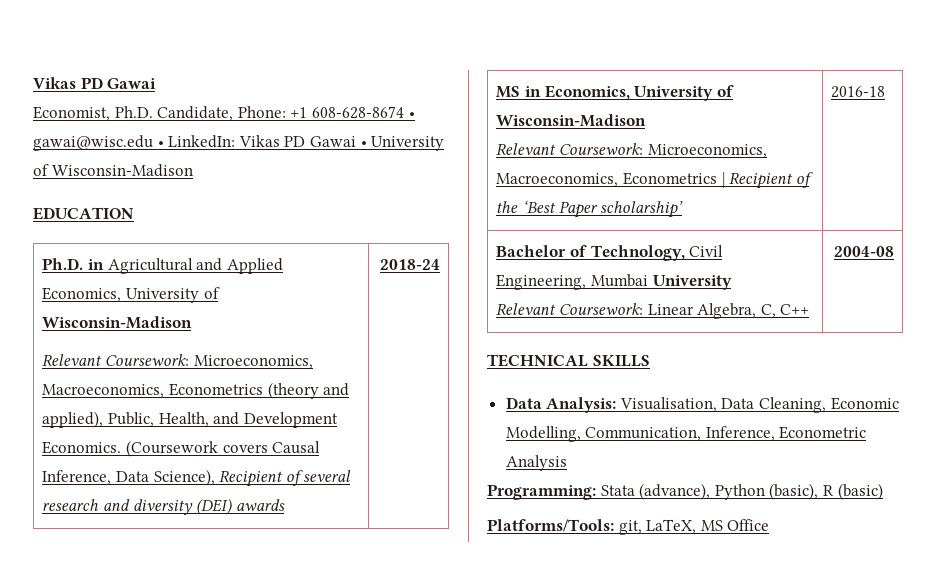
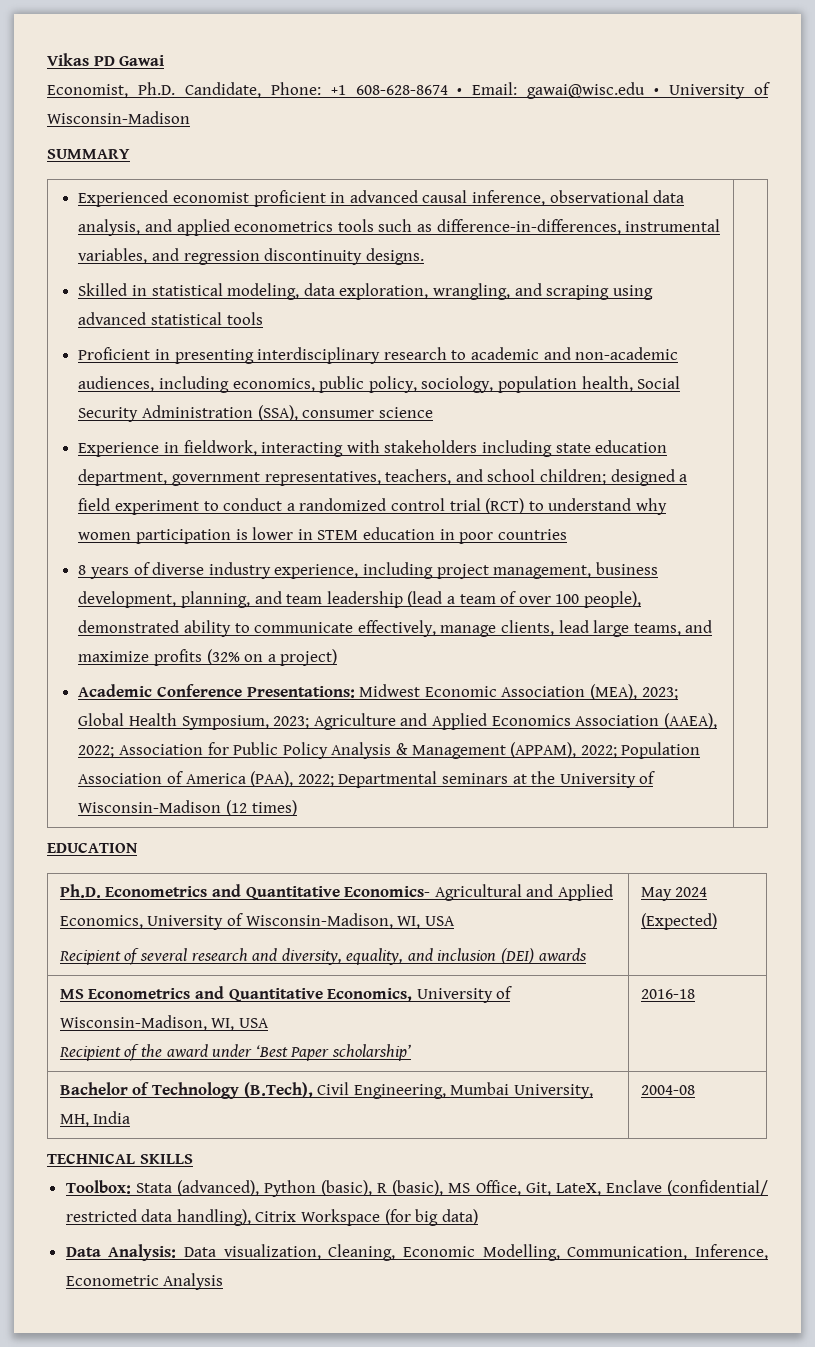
- Economist, Ph.D. Candidate, Phone: +1 608-628-8674 • gawai@wisc.edu • LinkedIn: Vikas PD Gawai • University of Wisconsin-Madison
+ Economist, Ph.D. Candidate, Phone: +1 608-628-8674 • Email: gawai@wisc.edu • University of Wisconsin-Madison
+ SUMMARY
+ Experienced economist proficient in advanced causal inference, observational data analysis, and applied econometrics tools such as difference-in-differences, instrumental variables, and regression discontinuity designs.
+ Skilled in statistical modeling, data exploration, wrangling, and scraping using advanced statistical tools
+ Proficient in presenting interdisciplinary research to academic and non-academic audiences, including economics, public policy, sociology, population health, Social Security Administration (SSA), consumer science
+ Experience in fieldwork, interacting with stakeholders including state education department, government representatives, teachers, and school children; designed a field experiment to conduct a randomized control trial (RCT) to understand why women participation is lower in STEM education in poor countries
+ 8 years of diverse industry experience, including project management, business development, planning, and team leadership (lead a team of over 100 people), demonstrated ability to communicate effectively, manage clients, lead large teams, and maximize profits (32% on a project)
+ Academic Conference Presentations: Midwest Economic Association (MEA), 2023; Global Health Symposium, 2023; Agriculture and Applied Economics Association (AAEA), 2022; Association for Public Policy Analysis & Management (APPAM), 2022; Population Association of America (PAA), 2022; Departmental seminars at the University of Wisconsin-Madison (12 times) |
  EDUCATION
- Ph.D. in Agricultural and Applied Economics, University of Wisconsin-Madison
- Relevant Coursework: Microeconomics, Macroeconomics, Econometrics (theory and applied), Public, Health, and Development Economics. (Coursework covers Causal Inference, Data Science), Recipient of several research and diversity (DEI) awards | 2018-24
- MS in Economics, University of Wisconsin-Madison
- Relevant Coursework: Microeconomics, Macroeconomics, Econometrics | Recipient of the ‘Best Paper scholarship’ | 2016-18
+ Ph.D. Econometrics and Quantitative Economics- Agricultural and Applied Economics, University of Wisconsin-Madison, WI, USA
+ Recipient of several research and diversity, equality, and inclusion (DEI) awards | May 2024 (Expected)
+ MS Econometrics and Quantitative Economics, University of Wisconsin-Madison, WI, USA
+ Recipient of the award under ‘Best Paper scholarship’ | 2016-18
- Bachelor of Technology, Civil Engineering, Mumbai University
- Relevant Coursework: Linear Algebra, C, C++ | 2004-08
+ Bachelor of Technology (B.Tech), Civil Engineering, Mumbai University, MH, India | 2004-08
  TECHNICAL SKILLS
+ Toolbox: Stata (advanced), Python (basic), R (basic), MS Office, Git, LateX, Enclave (confidential/ restricted data handling), Citrix Workspace (for big data)
- Data Analysis: Visualisation, Data Cleaning, Economic Modelling, Communication, Inference, Econometric Analysis
+ Data Analysis: Data visualization, Cleaning, Economic Modelling, Communication, Inference, Econometric Analysis
- Programming: Stata (advance), Python (basic), R (basic)
- Platforms/Tools: git, LaTeX, MS Office

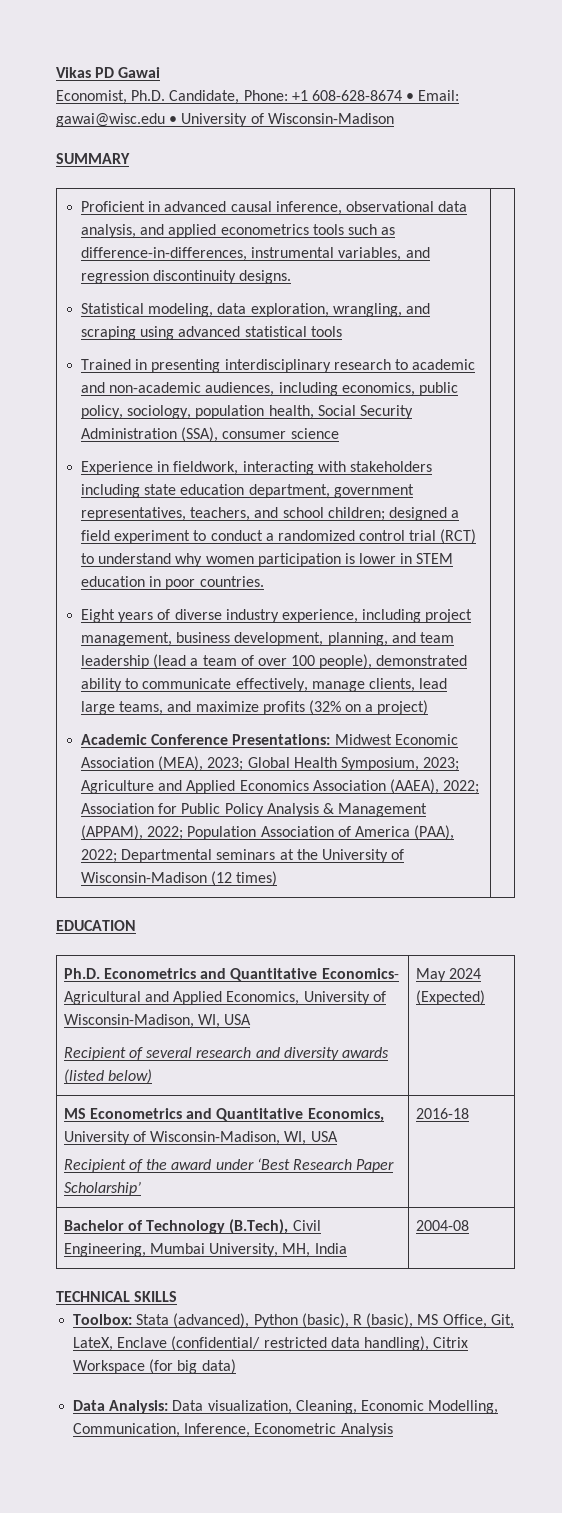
- Experienced economist proficient in advanced causal inference, observational data analysis, and applied econometrics tools such as difference-in-differences, instrumental variables, and regression discontinuity designs.
+ Proficient in advanced causal inference, observational data analysis, and applied econometrics tools such as difference-in-differences, instrumental variables, and regression discontinuity designs.
- Skilled in statistical modeling, data exploration, wrangling, and scraping using advanced statistical tools
+ Statistical modeling, data exploration, wrangling, and scraping using advanced statistical tools
- Proficient in presenting interdisciplinary research to academic and non-academic audiences, including economics, public policy, sociology, population health, Social Security Administration (SSA), consumer science
+ Trained in presenting interdisciplinary research to academic and non-academic audiences, including economics, public policy, sociology, population health, Social Security Administration (SSA), consumer science
- designed a field experiment to conduct a randomized control trial (RCT) to understand why women participation is lower in STEM education in poor countries
- 8 years of diverse industry experience, including project management, business development, planning, and team leadership (lead a team of over 100 people), demonstrated ability to communicate effectively, manage clients, lead large teams, and maximize profits (32% on a project)
+ designed a field experiment to conduct a randomized control trial (RCT) to understand why women participation is lower in STEM education in poor countries.
+ Eight years of diverse industry experience, including project management, business development, planning, and team leadership (lead a team of over 100 people), demonstrated ability to communicate effectively, manage clients, lead large teams, and maximize profits (32% on a project)
  Ph.D. Econometrics and Quantitative Economics- Agricultural and Applied Economics, University of Wisconsin-Madison, WI, USA
- Recipient of several research and diversity, equality, and inclusion (DEI) awards | May 2024 (Expected)
+ Recipient of several research and diversity awards (listed below) | May 2024 (Expected)
  MS Econometrics and Quantitative Economics, University of Wisconsin-Madison, WI, USA
- Recipient of the award under ‘Best Paper scholarship’ | 2016-18
+ Recipient of the award under ‘Best Research Paper Scholarship’ | 2016-18

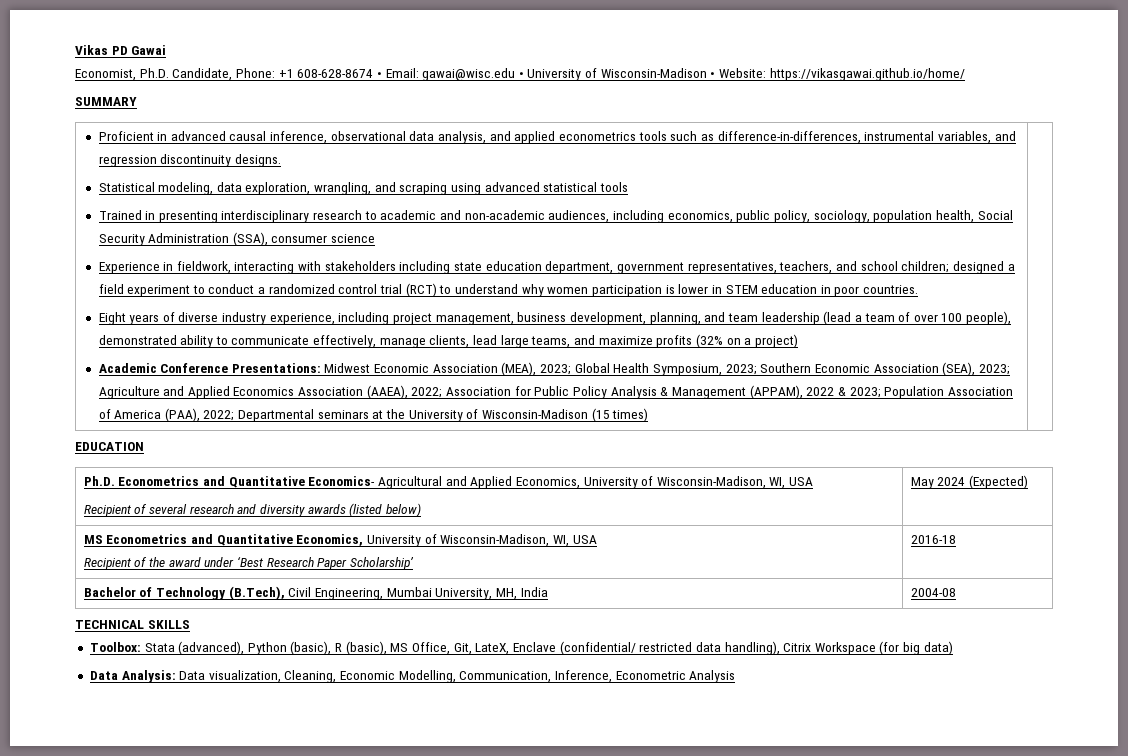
- Economist, Ph.D. Candidate, Phone: +1 608-628-8674 • Email: gawai@wisc.edu • University of Wisconsin-Madison
+ Economist, Ph.D. Candidate, Phone: +1 608-628-8674 • Email: gawai@wisc.edu • University of Wisconsin-Madison • Website: https://vikasgawai.github.io/home/
- Academic Conference Presentations: Midwest Economic Association (MEA), 2023; Global Health Symposium, 2023; Agriculture and Applied Economics Association (AAEA), 2022; Association for Public Policy Analysis & Management (APPAM), 2022; Population Association of America (PAA), 2022; Departmental seminars at the University of Wisconsin-Madison (12 times)
+ Academic Conference Presentations: Midwest Economic Association (MEA), 2023; Global Health Symposium, 2023; Southern Economic Association (SEA), 2023; Agriculture and Applied Economics Association (AAEA), 2022; Association for Public Policy Analysis & Management (APPAM), 2022 & 2023; Population Association of America (PAA), 2022; Departmental seminars at the University of Wisconsin-Madison (15 times)

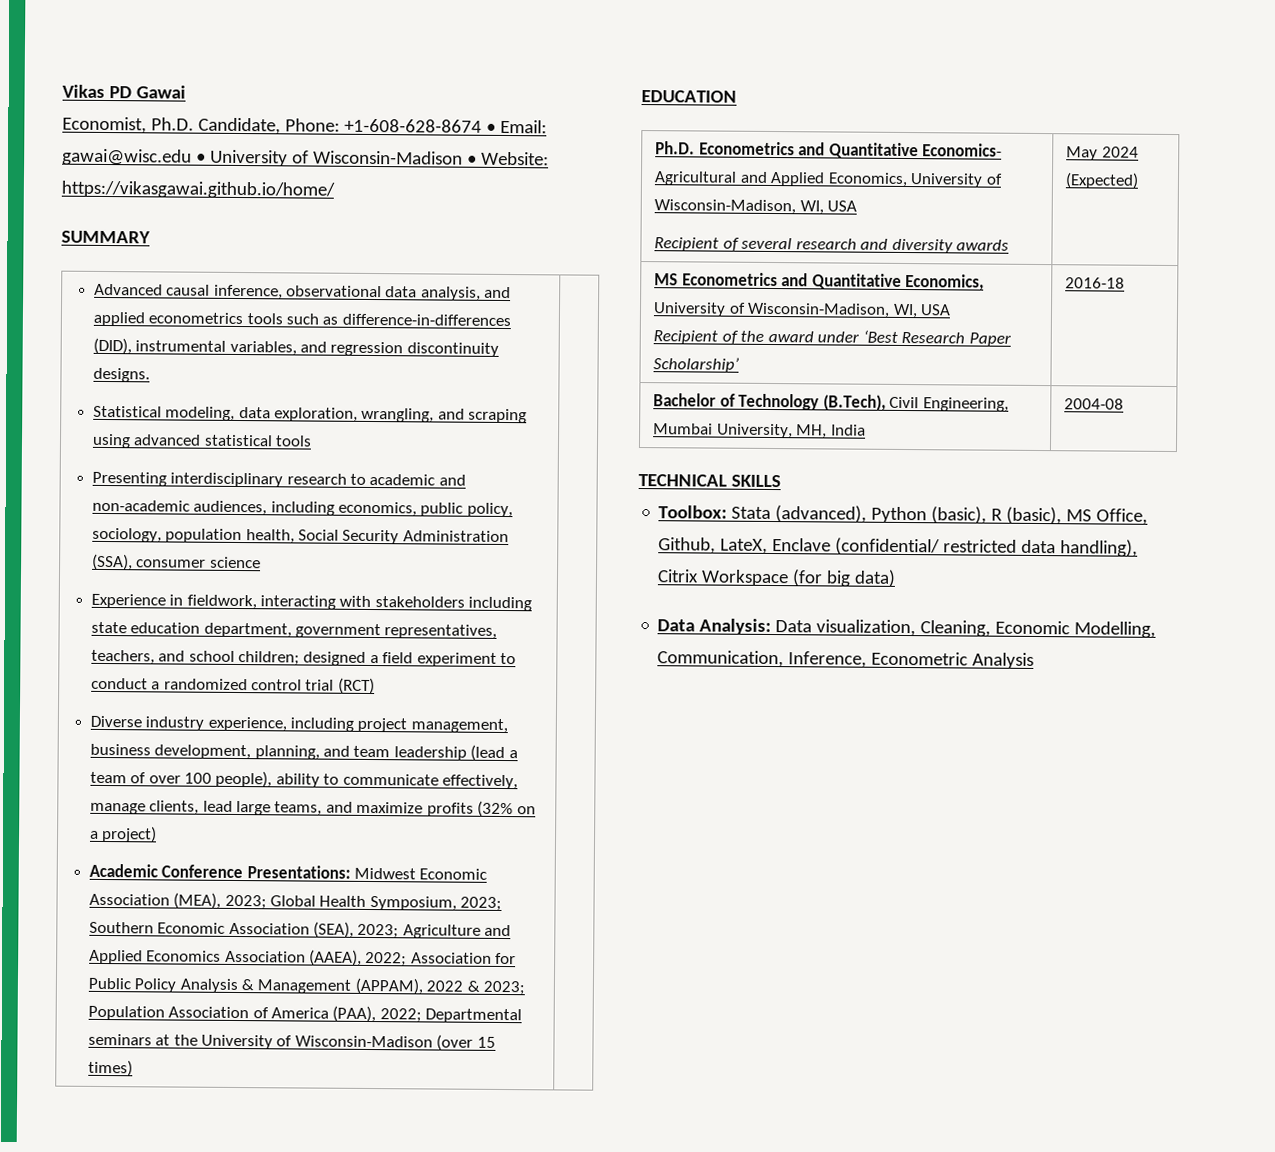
- Economist, Ph.D. Candidate, Phone: +1 608-628-8674 • Email: gawai@wisc.edu • University of Wisconsin-Madison • Website: https://vikasgawai.github.io/home/
+ Economist, Ph.D. Candidate, Phone: +1-608-628-8674 • Email: gawai@wisc.edu • University of Wisconsin-Madison • Website: https://vikasgawai.github.io/home/
- Proficient in advanced causal inference, observational data analysis, and applied econometrics tools such as difference-in-differences, instrumental variables, and regression discontinuity designs.
+ Advanced causal inference, observational data analysis, and applied econometrics tools such as difference-in-differences (DID), instrumental variables, and regression discontinuity designs.
- Trained in presenting interdisciplinary research to academic and non-academic audiences, including economics, public policy, sociology, population health, Social Security Administration (SSA), consumer science
+ Presenting interdisciplinary research to academic and non-academic audiences, including economics, public policy, sociology, population health, Social Security Administration (SSA), consumer science
- designed a field experiment to conduct a randomized control trial (RCT) to understand why women participation is lower in STEM education in poor countries.
- Eight years of diverse industry experience, including project management, business development, planning, and team leadership (lead a team of over 100 people), demonstrated ability to communicate effectively, manage clients, lead large teams, and maximize profits (32% on a project)
+ designed a field experiment to conduct a randomized control trial (RCT)
+ Diverse industry experience, including project management, business development, planning, and team leadership (lead a team of over 100 people), ability to communicate effectively, manage clients, lead large teams, and maximize profits (32% on a project)
- Academic Conference Presentations: Midwest Economic Association (MEA), 2023; Global Health Symposium, 2023; Southern Economic Association (SEA), 2023; Agriculture and Applied Economics Association (AAEA), 2022; Association for Public Policy Analysis & Management (APPAM), 2022 & 2023; Population Association of America (PAA), 2022; Departmental seminars at the University of Wisconsin-Madison (15 times)
+ Academic Conference Presentations: Midwest Economic Association (MEA), 2023; Global Health Symposium, 2023; Southern Economic Association (SEA), 2023; Agriculture and Applied Economics Association (AAEA), 2022; Association for Public Policy Analysis & Management (APPAM), 2022 & 2023; Population Association of America (PAA), 2022; Departmental seminars at the University of Wisconsin-Madison (over 15 times)
  Ph.D. Econometrics and Quantitative Economics- Agricultural and Applied Economics, University of Wisconsin-Madison, WI, USA
- Recipient of several research and diversity awards (listed below) | May 2024 (Expected)
+ Recipient of several research and diversity awards | May 2024 (Expected)
- Toolbox: Stata (advanced), Python (basic), R (basic), MS Office, Git, LateX, Enclave (confidential/ restricted data handling), Citrix Workspace (for big data)
+ Toolbox: Stata (advanced), Python (basic), R (basic), MS Office, Github, LateX, Enclave (confidential/ restricted data handling), Citrix Workspace (for big data)

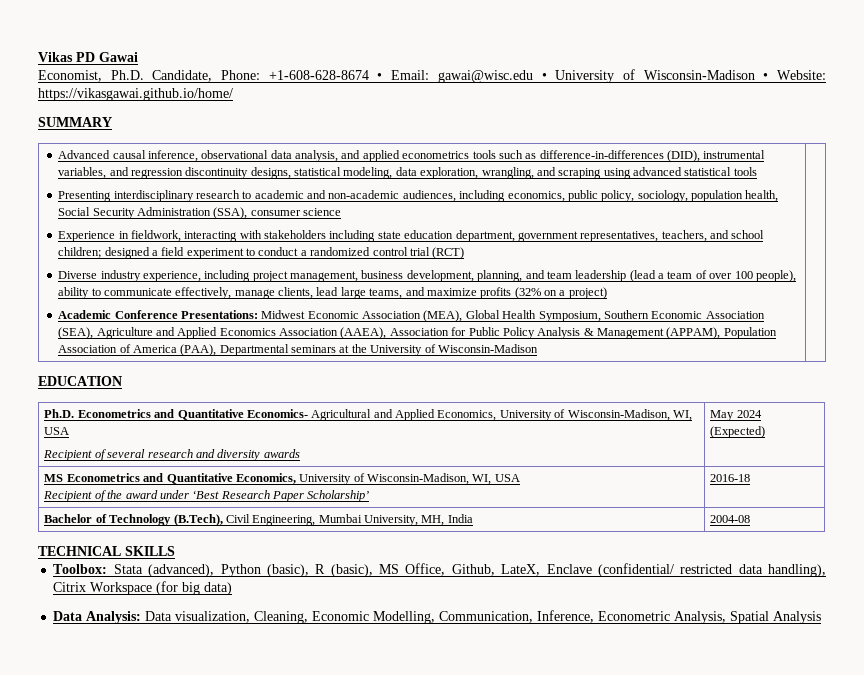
- Advanced causal inference, observational data analysis, and applied econometrics tools such as difference-in-differences (DID), instrumental variables, and regression discontinuity designs.
- Statistical modeling, data exploration, wrangling, and scraping using advanced statistical tools
+ Advanced causal inference, observational data analysis, and applied econometrics tools such as difference-in-differences (DID), instrumental variables, and regression discontinuity designs, statistical modeling, data exploration, wrangling, and scraping using advanced statistical tools
- Academic Conference Presentations: Midwest Economic Association (MEA), 2023; Global Health Symposium, 2023; Southern Economic Association (SEA), 2023; Agriculture and Applied Economics Association (AAEA), 2022; Association for Public Policy Analysis & Management (APPAM), 2022 & 2023; Population Association of America (PAA), 2022; Departmental seminars at the University of Wisconsin-Madison (over 15 times)
+ Academic Conference Presentations: Midwest Economic Association (MEA), Global Health Symposium, Southern Economic Association (SEA), Agriculture and Applied Economics Association (AAEA), Association for Public Policy Analysis & Management (APPAM), Population Association of America (PAA), Departmental seminars at the University of Wisconsin-Madison
- Data Analysis: Data visualization, Cleaning, Economic Modelling, Communication, Inference, Econometric Analysis
+ Data Analysis: Data visualization, Cleaning, Economic Modelling, Communication, Inference, Econometric Analysis, Spatial Analysis

